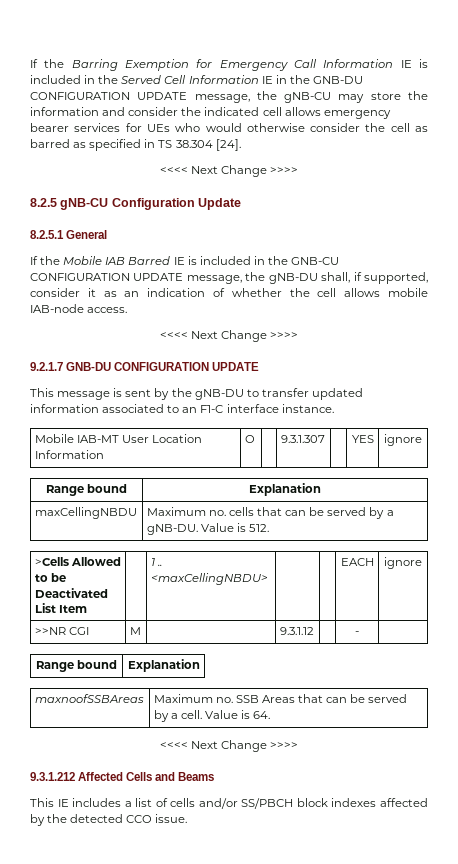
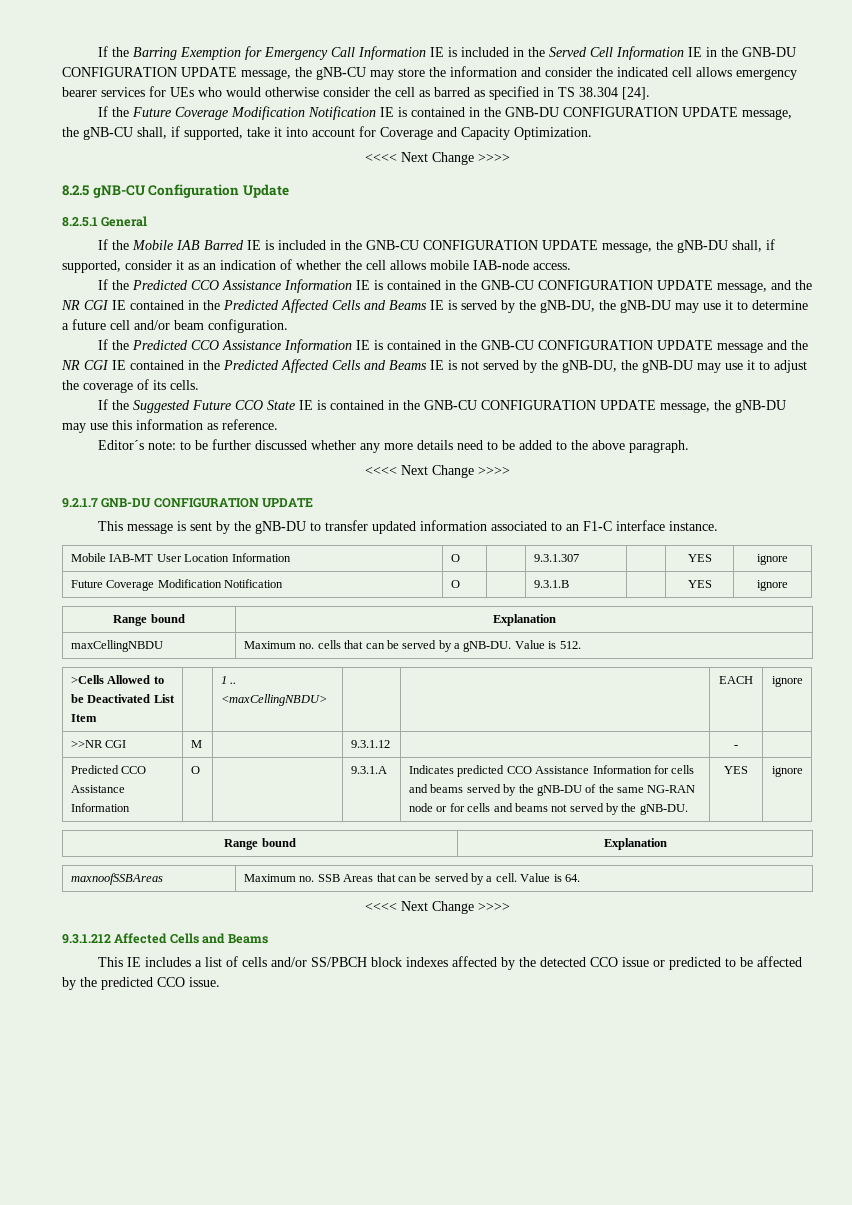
+ If the Future Coverage Modification Notification IE is contained in the GNB-DU CONFIGURATION UPDATE message, the gNB-CU shall, if supported, take it into account for Coverage and Capacity Optimization.
+ If the Predicted CCO Assistance Information IE is contained in the GNB-CU CONFIGURATION UPDATE message, and the NR CGI IE contained in the Predicted Affected Cells and Beams IE is served by the gNB-DU, the gNB-DU may use it to determine a future cell and/or beam configuration.
+ If the Predicted CCO Assistance Information IE is contained in the GNB-CU CONFIGURATION UPDATE message and the NR CGI IE contained in the Predicted Affected Cells and Beams IE is not served by the gNB-DU, the gNB-DU may use it to adjust the coverage of its cells.
+ If the Suggested Future CCO State IE is contained in the GNB-CU CONFIGURATION UPDATE message, the gNB-DU may use this information as reference.
+ Editor´s note: to be further discussed whether any more details need to be added to the above paragraph.
+ Future Coverage Modification Notification | O | | 9.3.1.B | | YES | ignore
+ Predicted CCO Assistance Information | O | | 9.3.1.A | Indicates predicted CCO Assistance Information for cells and beams served by the gNB-DU of the same NG-RAN node or for cells and beams not served by the gNB-DU. | YES | ignore
- This IE includes a list of cells and/or SS/PBCH block indexes affected by the detected CCO issue.
+ This IE includes a list of cells and/or SS/PBCH block indexes affected by the detected CCO issue or predicted to be affected by the predicted CCO issue.

